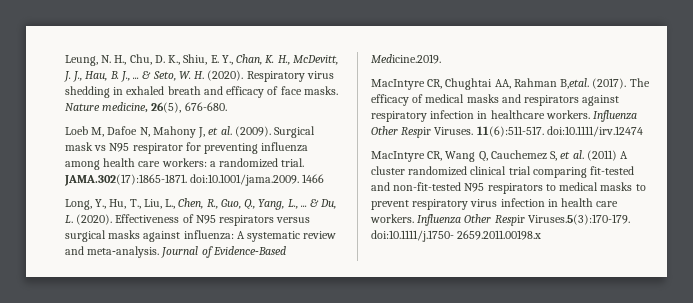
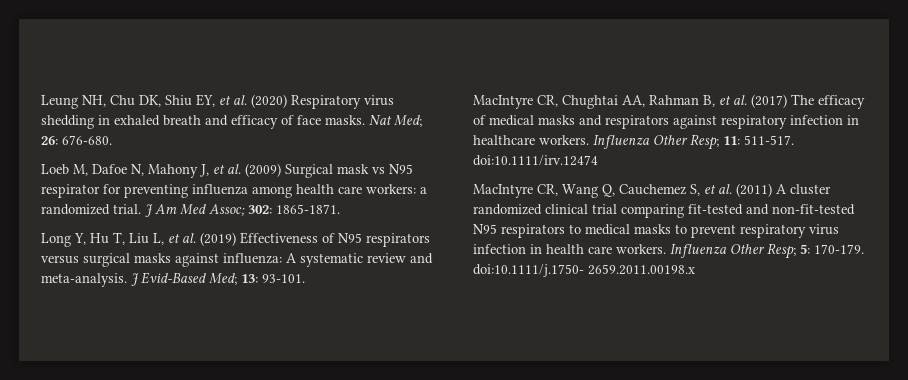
- Leung, N. H., Chu, D. K., Shiu, E. Y., Chan, K. H., McDevitt, J. J., Hau, B. J., ... & Seto, W. H. (2020). Respiratory virus shedding in exhaled breath and efficacy of face masks.
+ Leung NH, Chu DK, Shiu EY, et al. (2020) Respiratory virus shedding in exhaled breath and efficacy of face masks.
- Nature medicine, 26(5), 676-680.
+ Nat Med; 26: 676-680.
- Loeb M, Dafoe N, Mahony J, et al. (2009). Surgical mask vs N95 respirator for preventing influenza among health care workers: a randomized trial.
+ Loeb M, Dafoe N, Mahony J, et al. (2009) Surgical mask vs N95 respirator for preventing influenza among health care workers: a randomized trial.
- JAMA.302(17):1865-1871. doi:10.1001/jama.2009. 1466
- Long, Y., Hu, T., Liu, L., Chen, R., Guo, Q., Yang, L., ... & Du, L. (2020). Effectiveness of N95 respirators versus surgical masks against influenza: A systematic review and meta‐analysis.
+ J Am Med Assoc; 302: 1865-1871.
+ Long Y, Hu T, Liu L, et al. (2019) Effectiveness of N95 respirators versus surgical masks against influenza: A systematic review and meta‐analysis.
- Journal of Evidence‐Based Medicine.2019.
+ J Evid-Based Med; 13: 93-101.
- MacIntyre CR, Chughtai AA, Rahman B,etal. (2017). The efficacy of medical masks and respirators against respiratory infection in healthcare workers.
+ MacIntyre CR, Chughtai AA, Rahman B, et al. (2017) The efficacy of medical masks and respirators against respiratory infection in healthcare workers.
- Influenza Other Respir Viruses. 11(6):511-517. doi:10.1111/irv.12474
+ Influenza Other Resp; 11: 511-517. doi:10.1111/irv.12474
- Influenza Other Respir Viruses.5(3):170-179. doi:10.1111/j.1750- 2659.2011.00198.x
+ Influenza Other Resp; 5: 170-179. doi:10.1111/j.1750- 2659.2011.00198.x

